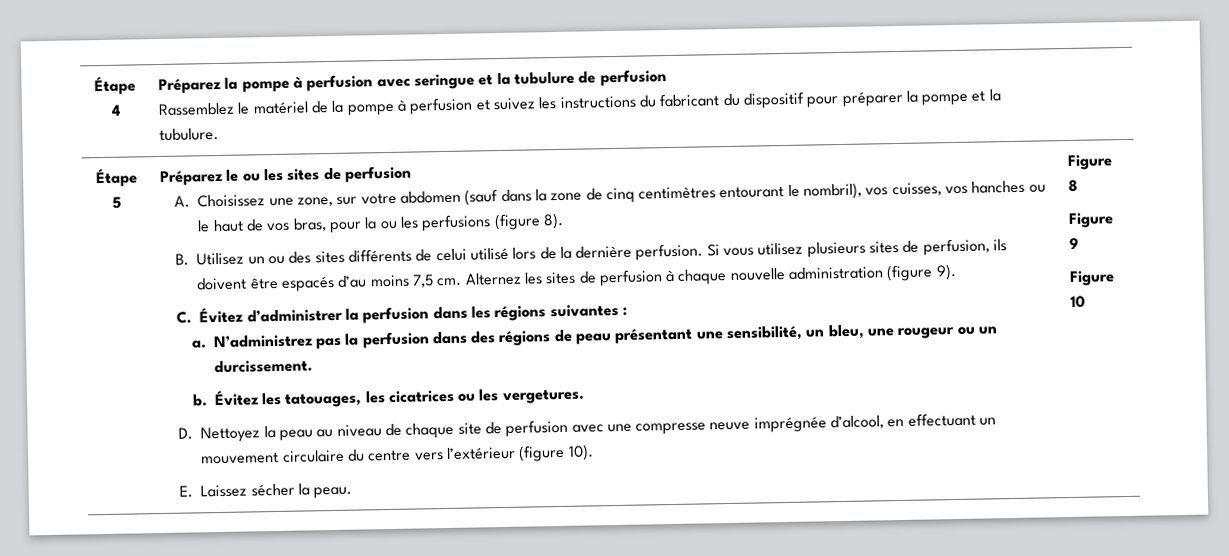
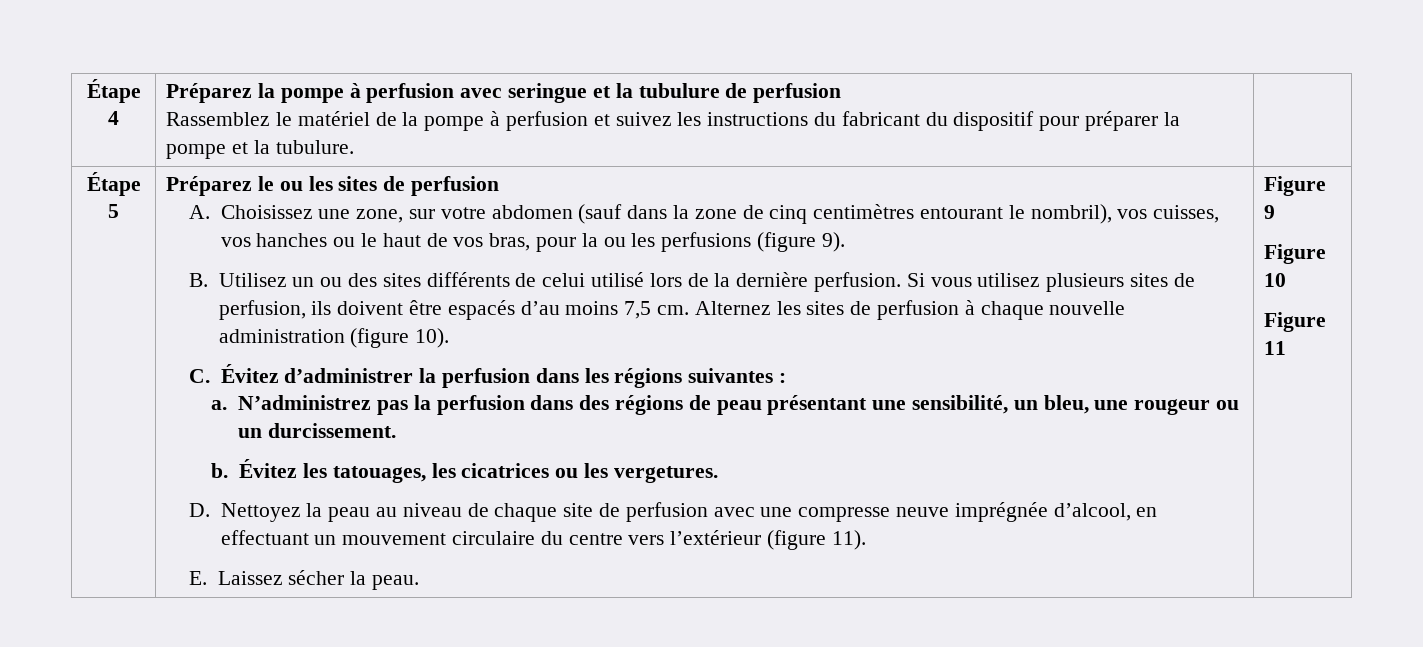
- A. Choisissez une zone, sur votre abdomen (sauf dans la zone de cinq centimètres entourant le nombril), vos cuisses, vos hanches ou le haut de vos bras, pour la ou les perfusions (figure 8).
+ A. Choisissez une zone, sur votre abdomen (sauf dans la zone de cinq centimètres entourant le nombril), vos cuisses, vos hanches ou le haut de vos bras, pour la ou les perfusions (figure 9).
- Alternez les sites de perfusion à chaque nouvelle administration (figure 9).
+ Alternez les sites de perfusion à chaque nouvelle administration (figure 10).
- D. Nettoyez la peau au niveau de chaque site de perfusion avec une compresse neuve imprégnée d’alcool, en effectuant un mouvement circulaire du centre vers l’extérieur (figure 10).
+ D. Nettoyez la peau au niveau de chaque site de perfusion avec une compresse neuve imprégnée d’alcool, en effectuant un mouvement circulaire du centre vers l’extérieur (figure 11).
- Figure 8
+ Figure 11

